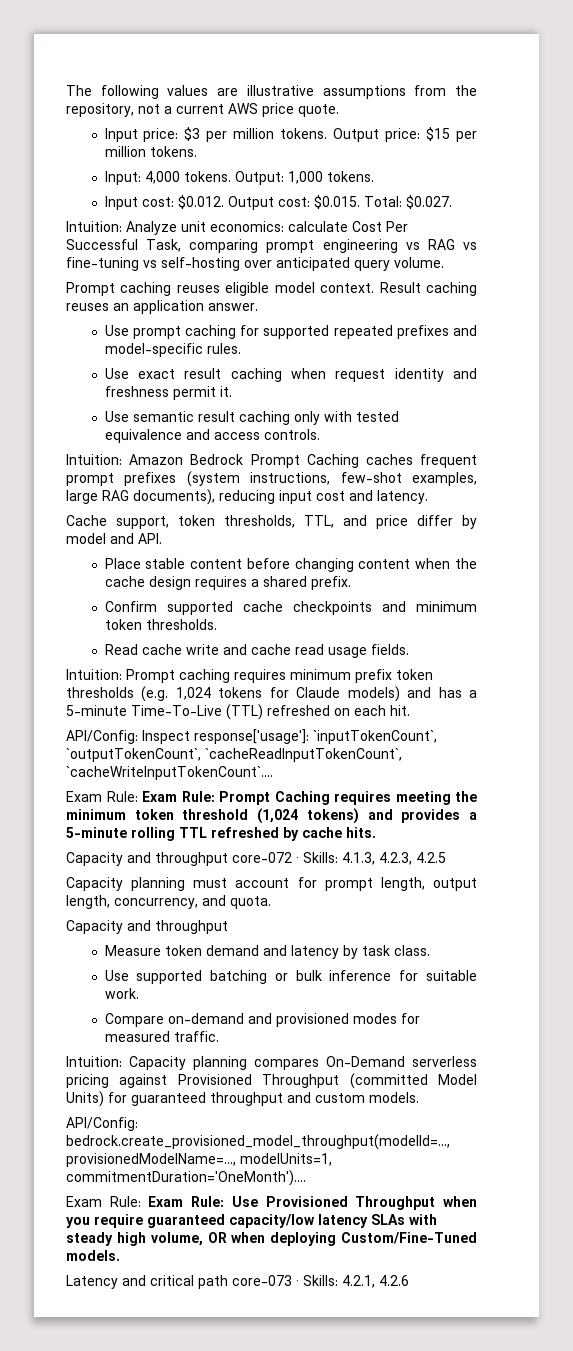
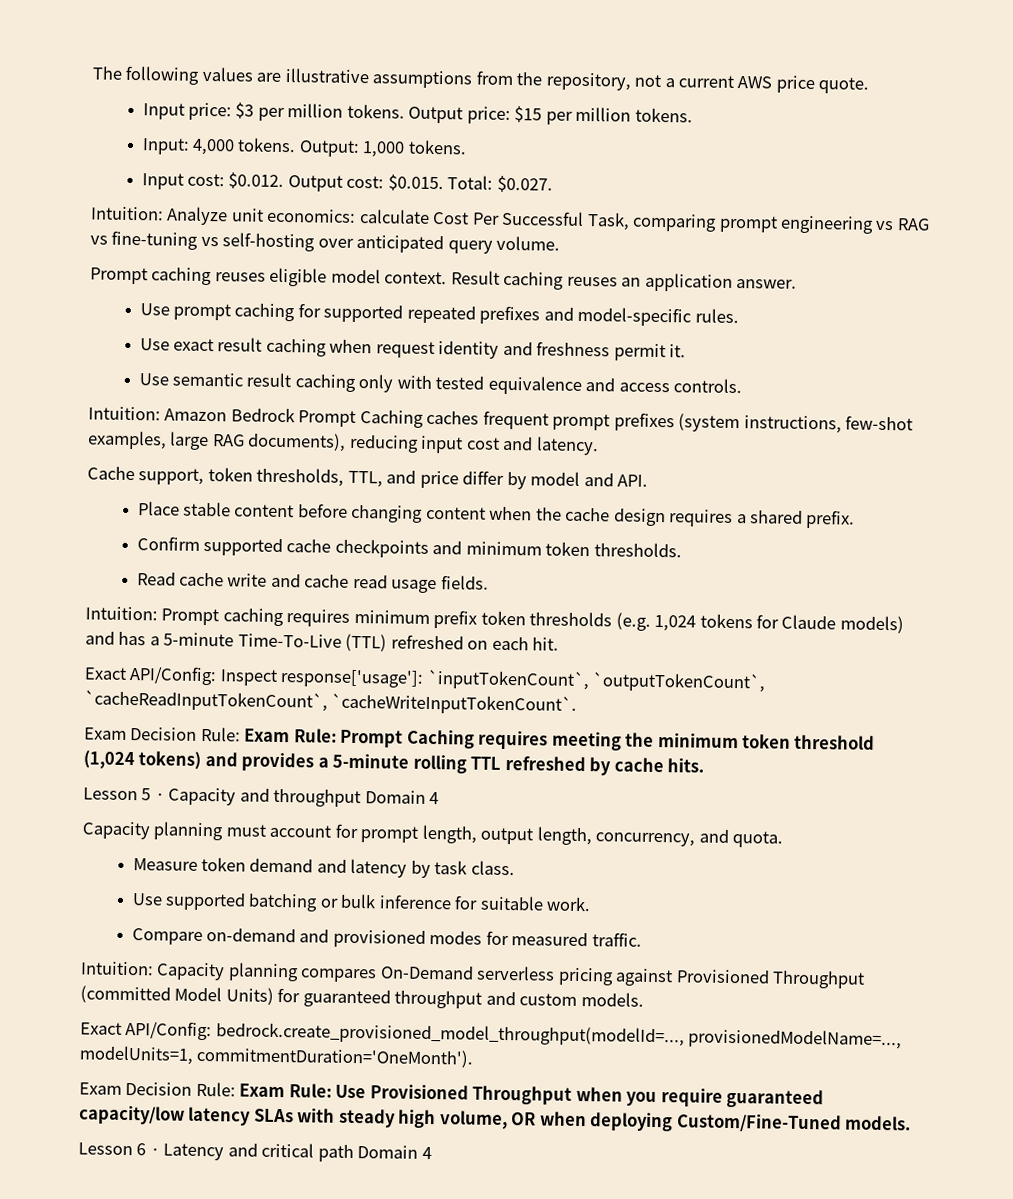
- API/Config: Inspect response['usage']: `inputTokenCount`, `outputTokenCount`, `cacheReadInputTokenCount`, `cacheWriteInputTokenCount`....
- Exam Rule: Exam Rule: Prompt Caching requires meeting the minimum token threshold (1,024 tokens) and provides a 5-minute rolling TTL refreshed by cache hits.
+ Exact API/Config: Inspect response['usage']: `inputTokenCount`, `outputTokenCount`, `cacheReadInputTokenCount`, `cacheWriteInputTokenCount`.
+ Exam Decision Rule: Exam Rule: Prompt Caching requires meeting the minimum token threshold (1,024 tokens) and provides a 5-minute rolling TTL refreshed by cache hits.
- Capacity and throughput core-072 · Skills: 4.1.3, 4.2.3, 4.2.5
+ Lesson 5 · Capacity and throughput Domain 4
  Capacity planning must account for prompt length, output length, concurrency, and quota.
- Capacity and throughput
- API/Config: bedrock.create_provisioned_model_throughput(modelId=..., provisionedModelName=..., modelUnits=1, commitmentDuration='OneMonth')....
- Exam Rule: Exam Rule: Use Provisioned Throughput when you require guaranteed capacity/low latency SLAs with steady high volume, OR when deploying Custom/Fine-Tuned models.
+ Exact API/Config: bedrock.create_provisioned_model_throughput(modelId=..., provisionedModelName=..., modelUnits=1, commitmentDuration='OneMonth').
+ Exam Decision Rule: Exam Rule: Use Provisioned Throughput when you require guaranteed capacity/low latency SLAs with steady high volume, OR when deploying Custom/Fine-Tuned models.
- Latency and critical path core-073 · Skills: 4.2.1, 4.2.6
+ Lesson 6 · Latency and critical path Domain 4

